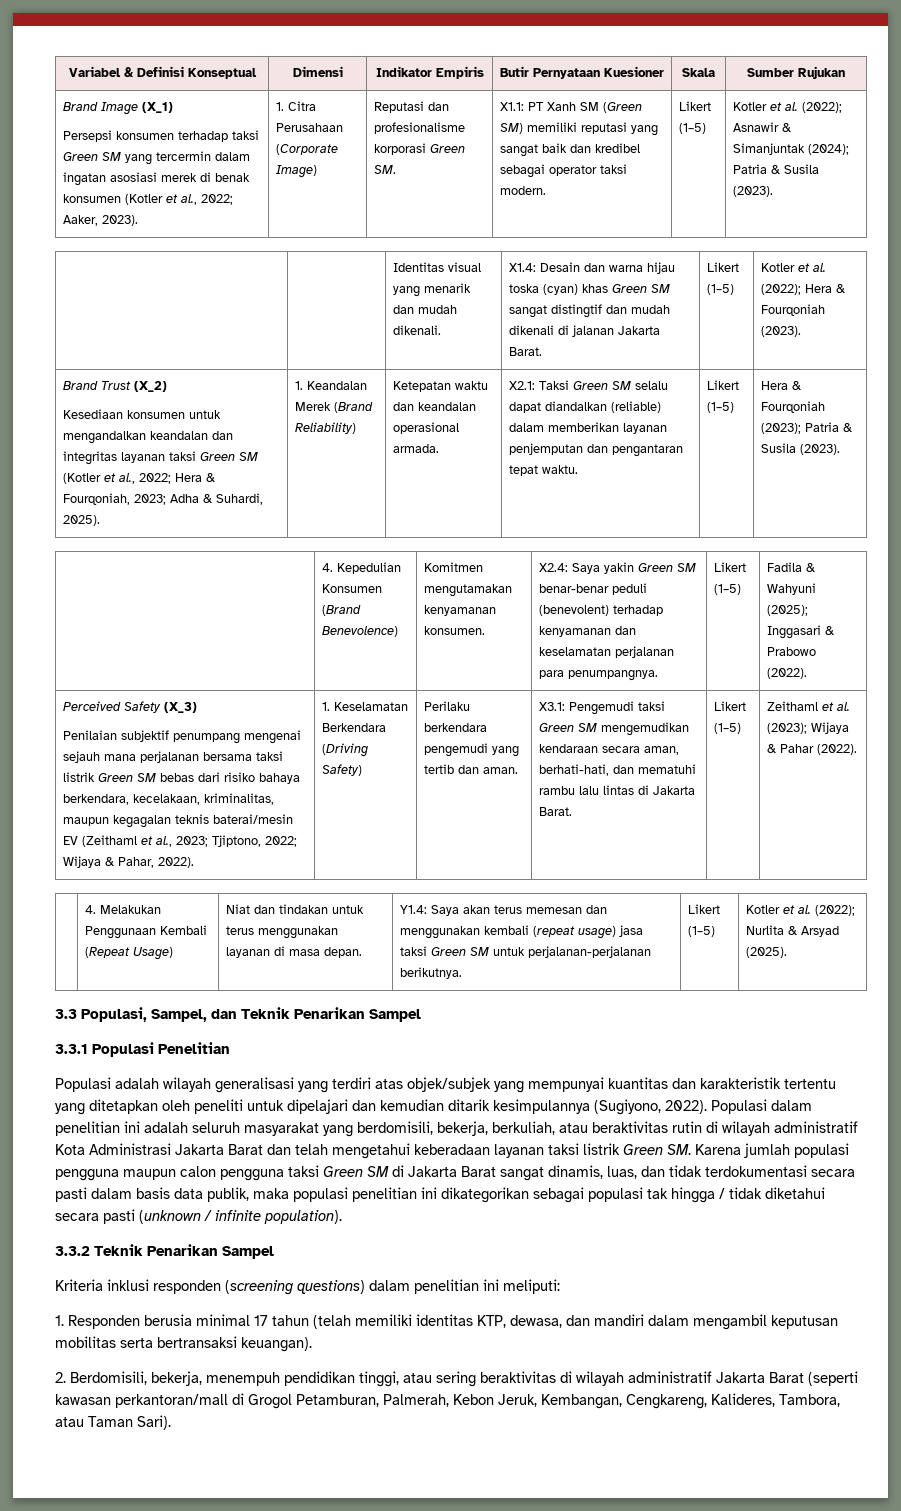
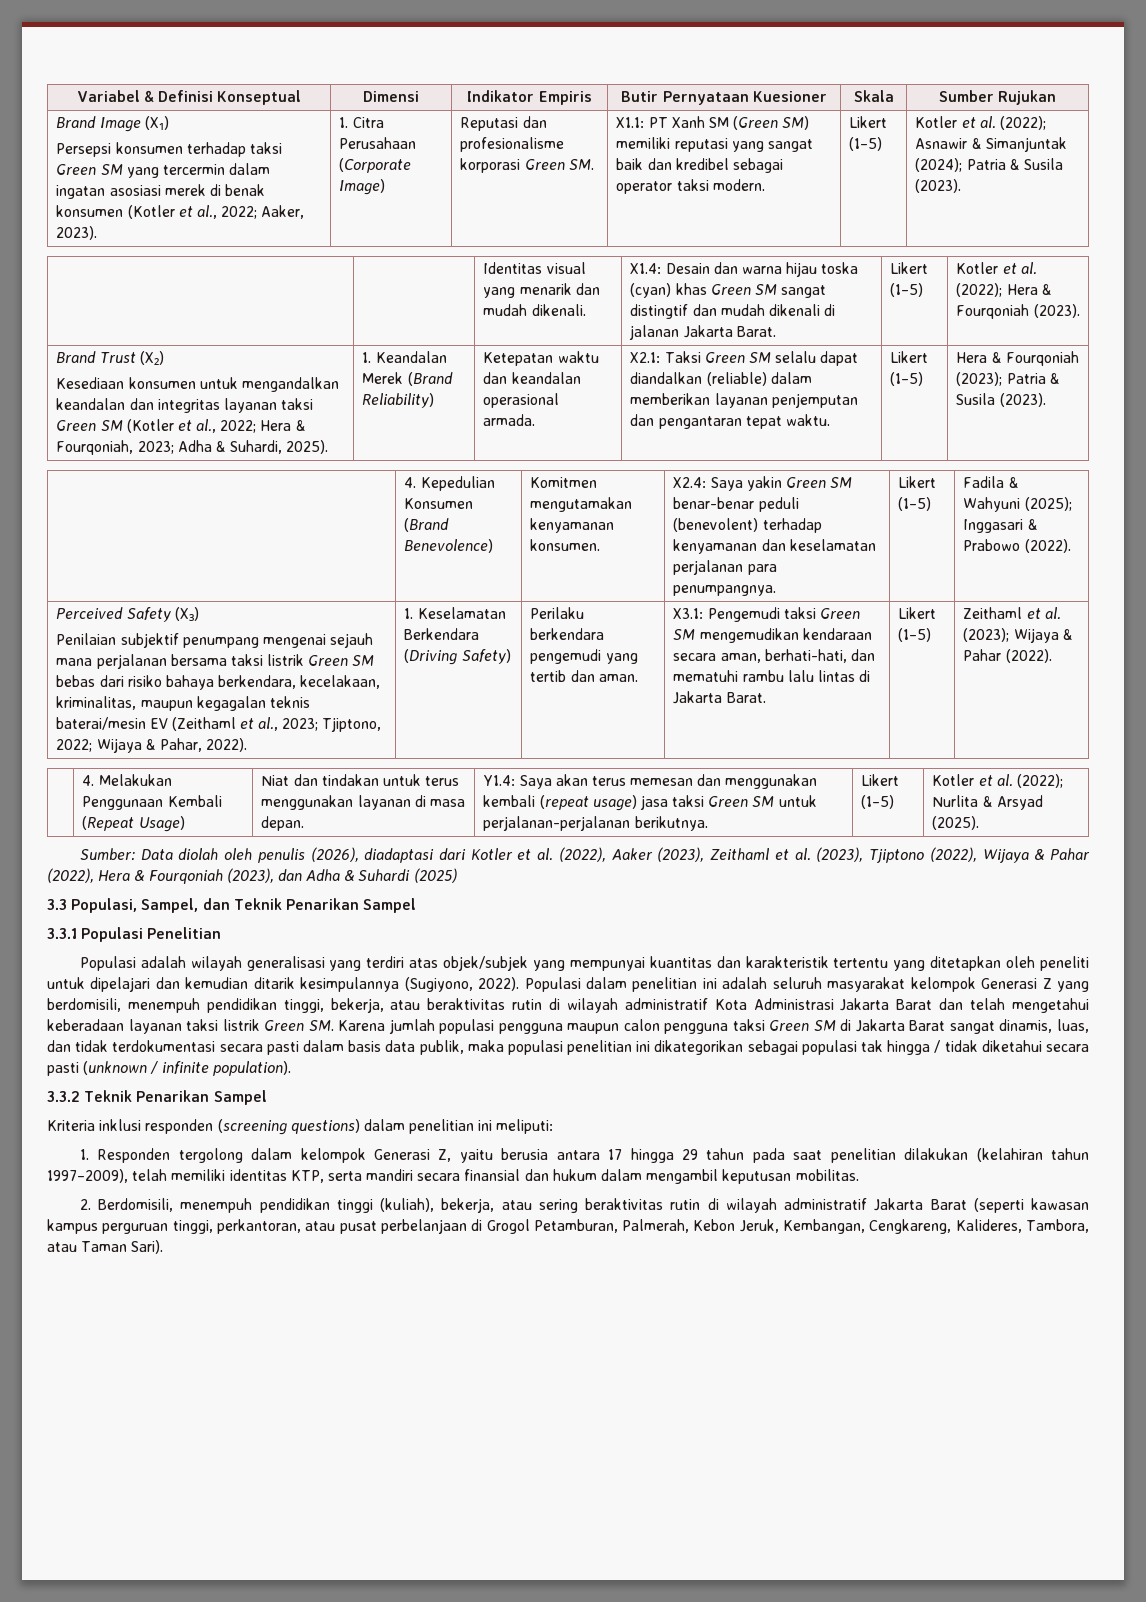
- Brand Image (X_1)
+ Brand Image (X₁)
- Brand Trust (X_2)
+ Brand Trust (X₂)
- Perceived Safety (X_3)
+ Perceived Safety (X₃)
+ Sumber: Data diolah oleh penulis (2026), diadaptasi dari Kotler et al. (2022), Aaker (2023), Zeithaml et al. (2023), Tjiptono (2022), Wijaya & Pahar (2022), Hera & Fourqoniah (2023), dan Adha & Suhardi (2025)
- Populasi dalam penelitian ini adalah seluruh masyarakat yang berdomisili, bekerja, berkuliah, atau beraktivitas rutin di wilayah administratif Kota Administrasi Jakarta Barat dan telah mengetahui keberadaan layanan taksi listrik Green SM. Karena jumlah populasi pengguna maupun calon pengguna taksi Green SM di Jakarta Barat sangat dinamis, luas, dan tidak terdokumentasi secara pasti dalam basis data publik, maka populasi penelitian ini dikategorikan sebagai populasi tak hingga / tidak diketahui secara pasti (unknown / infinite population).
+ Populasi dalam penelitian ini adalah seluruh masyarakat kelompok Generasi Z yang berdomisili, menempuh pendidikan tinggi, bekerja, atau beraktivitas rutin di wilayah administratif Kota Administrasi Jakarta Barat dan telah mengetahui keberadaan layanan taksi listrik Green SM. Karena jumlah populasi pengguna maupun calon pengguna taksi Green SM di Jakarta Barat sangat dinamis, luas, dan tidak terdokumentasi secara pasti dalam basis data publik, maka populasi penelitian ini dikategorikan sebagai populasi tak hingga / tidak diketahui secara pasti (unknown / infinite population).
- 1. Responden berusia minimal 17 tahun (telah memiliki identitas KTP, dewasa, dan mandiri dalam mengambil keputusan mobilitas serta bertransaksi keuangan).
+ 1. Responden tergolong dalam kelompok Generasi Z, yaitu berusia antara 17 hingga 29 tahun pada saat penelitian dilakukan (kelahiran tahun 1997–2009), telah memiliki identitas KTP, serta mandiri secara finansial dan hukum dalam mengambil keputusan mobilitas.
- 2. Berdomisili, bekerja, menempuh pendidikan tinggi, atau sering beraktivitas di wilayah administratif Jakarta Barat (seperti kawasan perkantoran/mall di Grogol Petamburan, Palmerah, Kebon Jeruk, Kembangan, Cengkareng, Kalideres, Tambora, atau Taman Sari).
+ 2. Berdomisili, menempuh pendidikan tinggi (kuliah), bekerja, atau sering beraktivitas rutin di wilayah administratif Jakarta Barat (seperti kawasan kampus perguruan tinggi, perkantoran, atau pusat perbelanjaan di Grogol Petamburan, Palmerah, Kebon Jeruk, Kembangan, Cengkareng, Kalideres, Tambora, atau Taman Sari).

